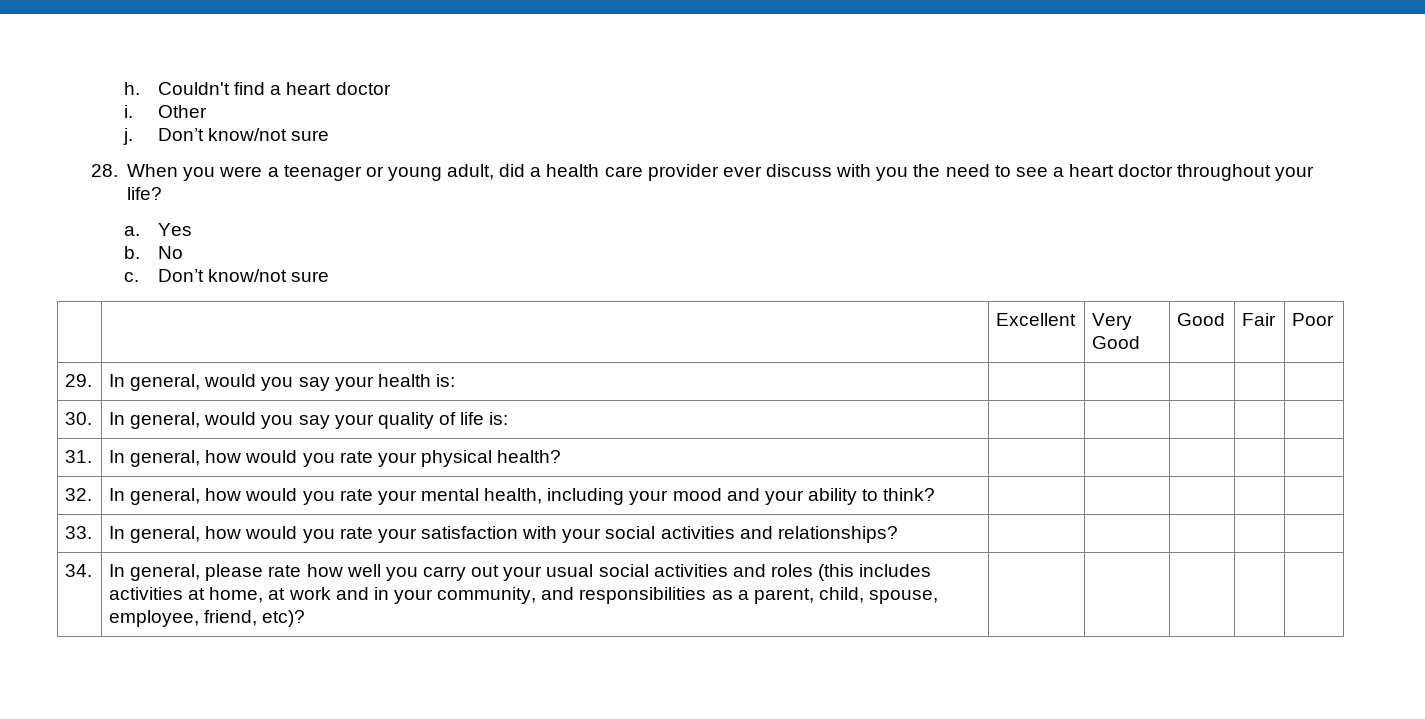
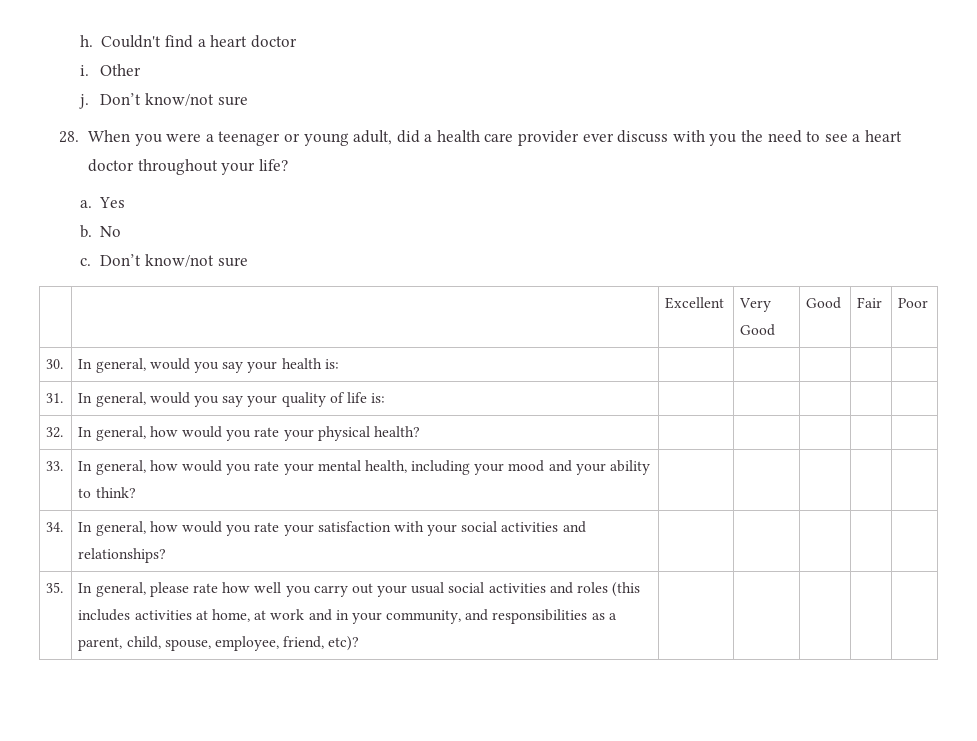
- 29. | In general, would you say your health is: | | | | |
+ 30. | In general, would you say your health is: | | | | |
- 30. | In general, would you say your quality of life is: | | | | |
+ 31. | In general, would you say your quality of life is: | | | | |
- 31. | In general, how would you rate your physical health? | | | | |
+ 32. | In general, how would you rate your physical health? | | | | |
- 32. | In general, how would you rate your mental health, including your mood and your ability to think? | | | | |
+ 33. | In general, how would you rate your mental health, including your mood and your ability to think? | | | | |
- 33. | In general, how would you rate your satisfaction with your social activities and relationships? | | | | |
+ 34. | In general, how would you rate your satisfaction with your social activities and relationships? | | | | |
- 34. | In general, please rate how well you carry out your usual social activities and roles (this includes activities at home, at work and in your community, and responsibilities as a parent, child, spouse, employee, friend, etc)? | | | | |
+ 35. | In general, please rate how well you carry out your usual social activities and roles (this includes activities at home, at work and in your community, and responsibilities as a parent, child, spouse, employee, friend, etc)? | | | | |

